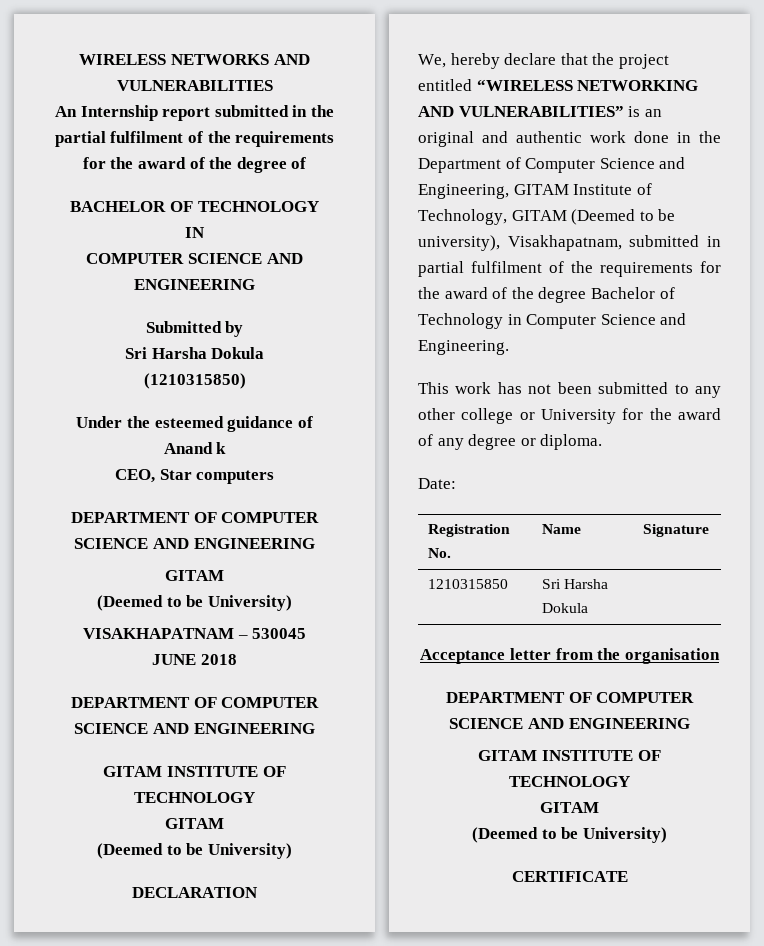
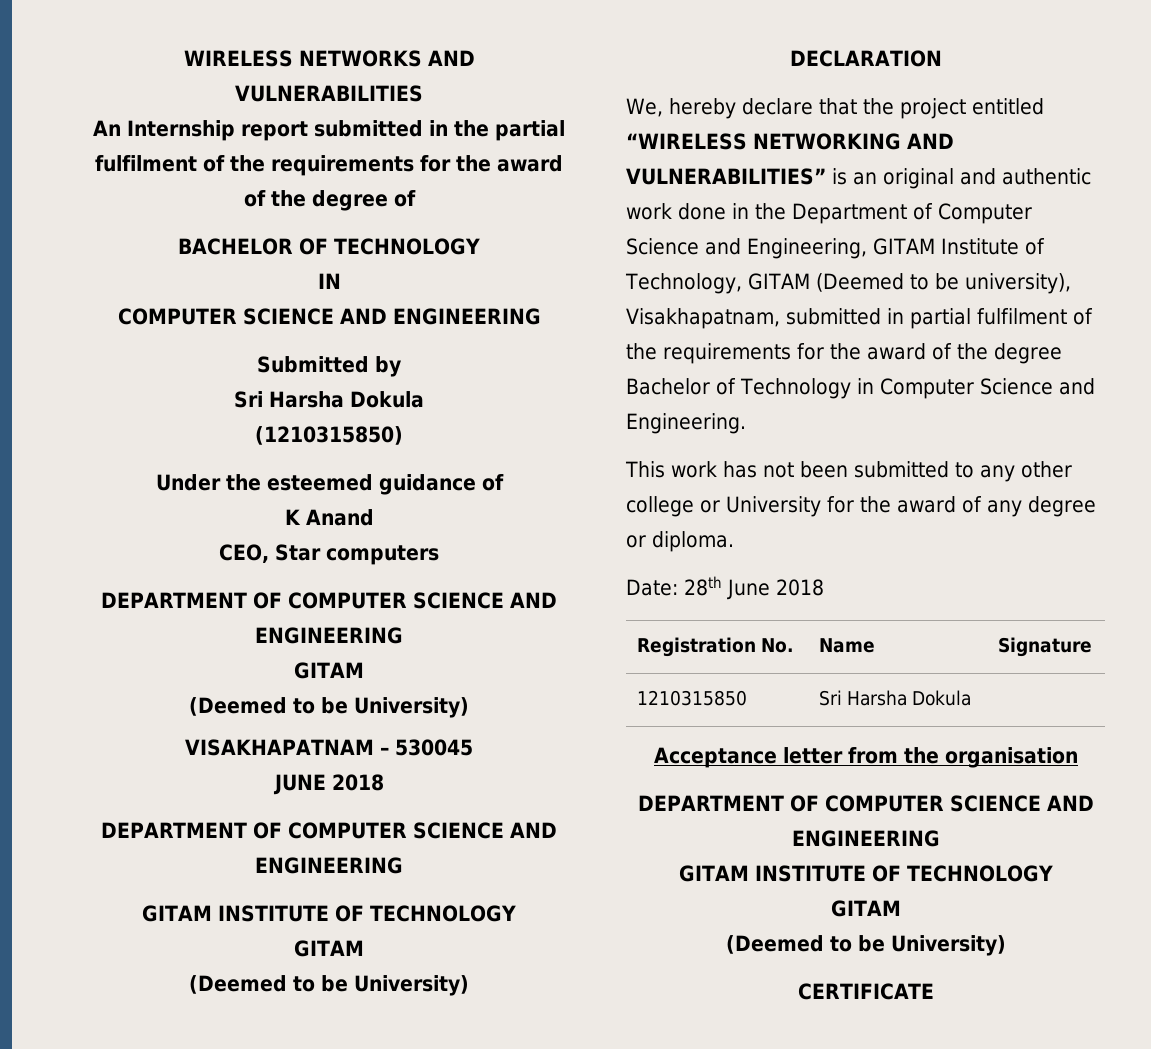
- Anand k
+ K Anand
- Date:
+ Date: 28th June 2018

